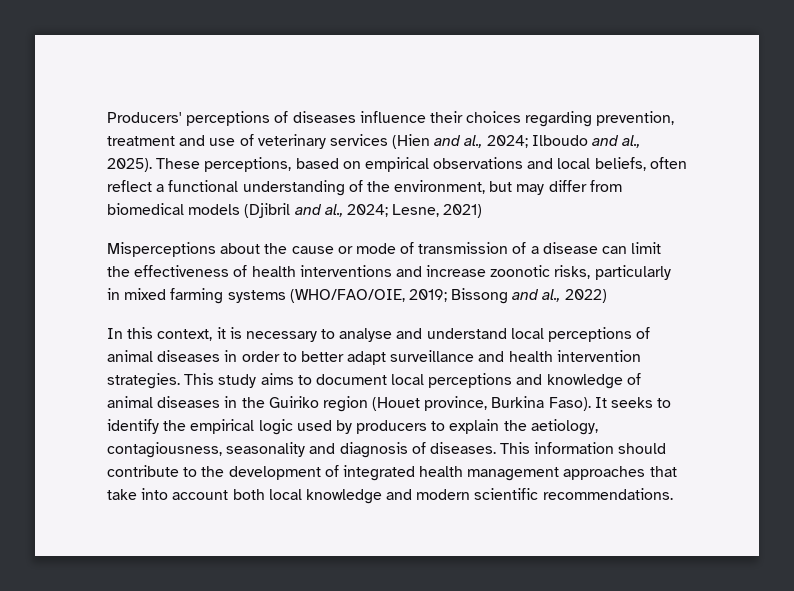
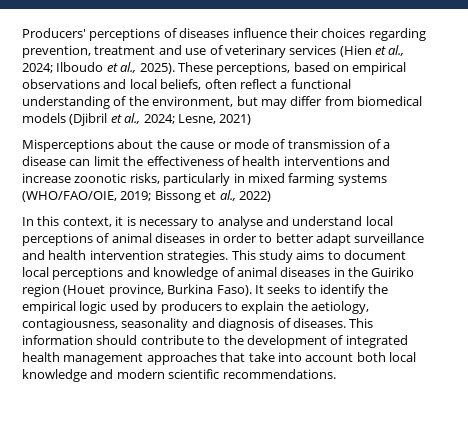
- Producers' perceptions of diseases influence their choices regarding prevention, treatment and use of veterinary services (Hien and al., 2024; Ilboudo and al., 2025).
+ Producers' perceptions of diseases influence their choices regarding prevention, treatment and use of veterinary services (Hien et al., 2024; Ilboudo et al., 2025).
- These perceptions, based on empirical observations and local beliefs, often reflect a functional understanding of the environment, but may differ from biomedical models (Djibril and al., 2024; Lesne, 2021)
+ These perceptions, based on empirical observations and local beliefs, often reflect a functional understanding of the environment, but may differ from biomedical models (Djibril et al., 2024; Lesne, 2021)
- Misperceptions about the cause or mode of transmission of a disease can limit the effectiveness of health interventions and increase zoonotic risks, particularly in mixed farming systems (WHO/FAO/OIE, 2019; Bissong and al., 2022)
+ Misperceptions about the cause or mode of transmission of a disease can limit the effectiveness of health interventions and increase zoonotic risks, particularly in mixed farming systems (WHO/FAO/OIE, 2019; Bissong et al., 2022)

